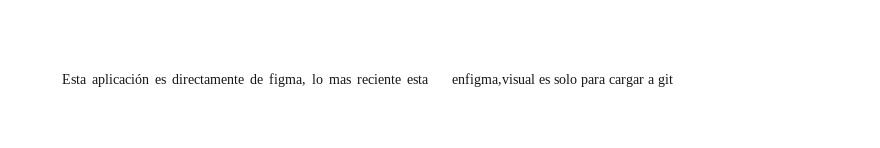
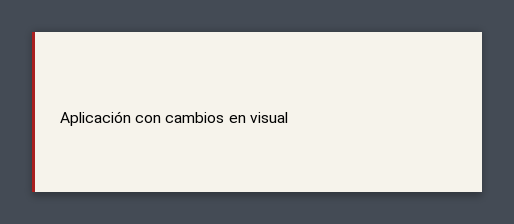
- Esta aplicación es directamente de figma, lo mas reciente esta enfigma,visual es solo para cargar a git
+ Aplicación con cambios en visual

